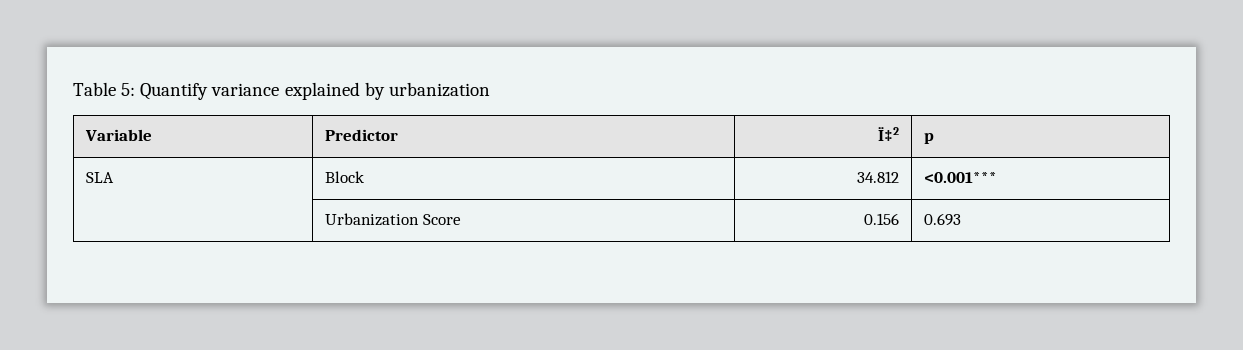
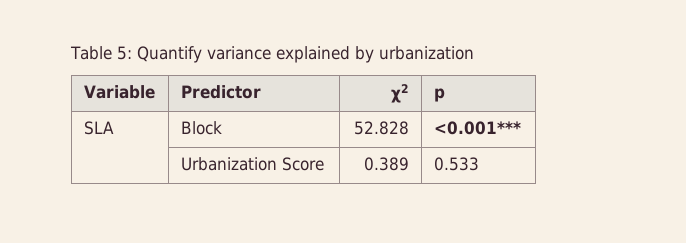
- Variable | Predictor | Ï‡2 | p
+ Variable | Predictor | χ2 | p
- SLA | Block | 34.812 | <0.001***
+ SLA | Block | 52.828 | <0.001***
- | Urbanization Score | 0.156 | 0.693
+ | Urbanization Score | 0.389 | 0.533

